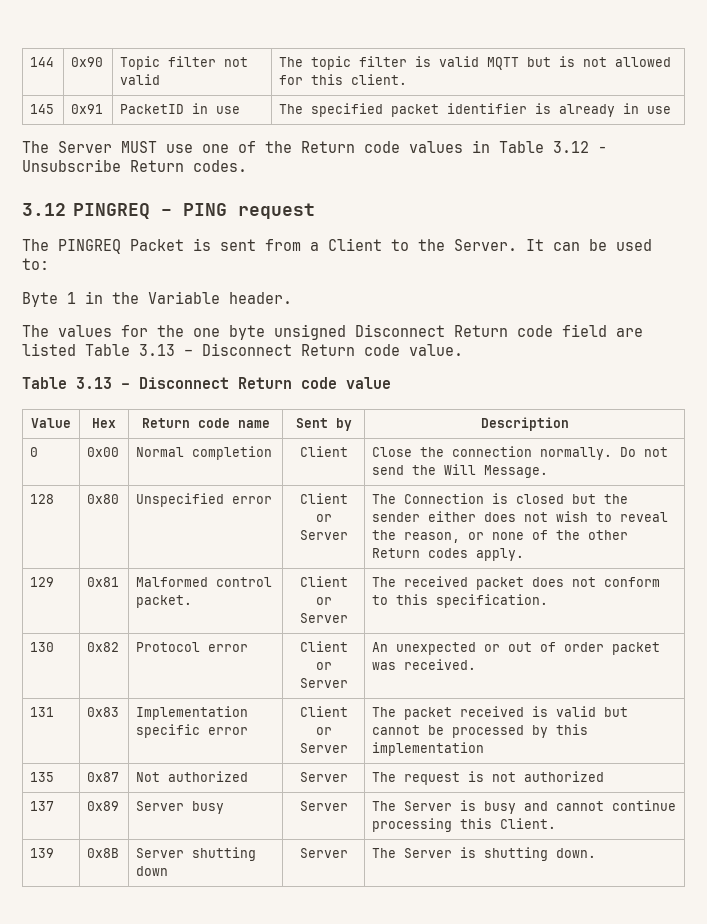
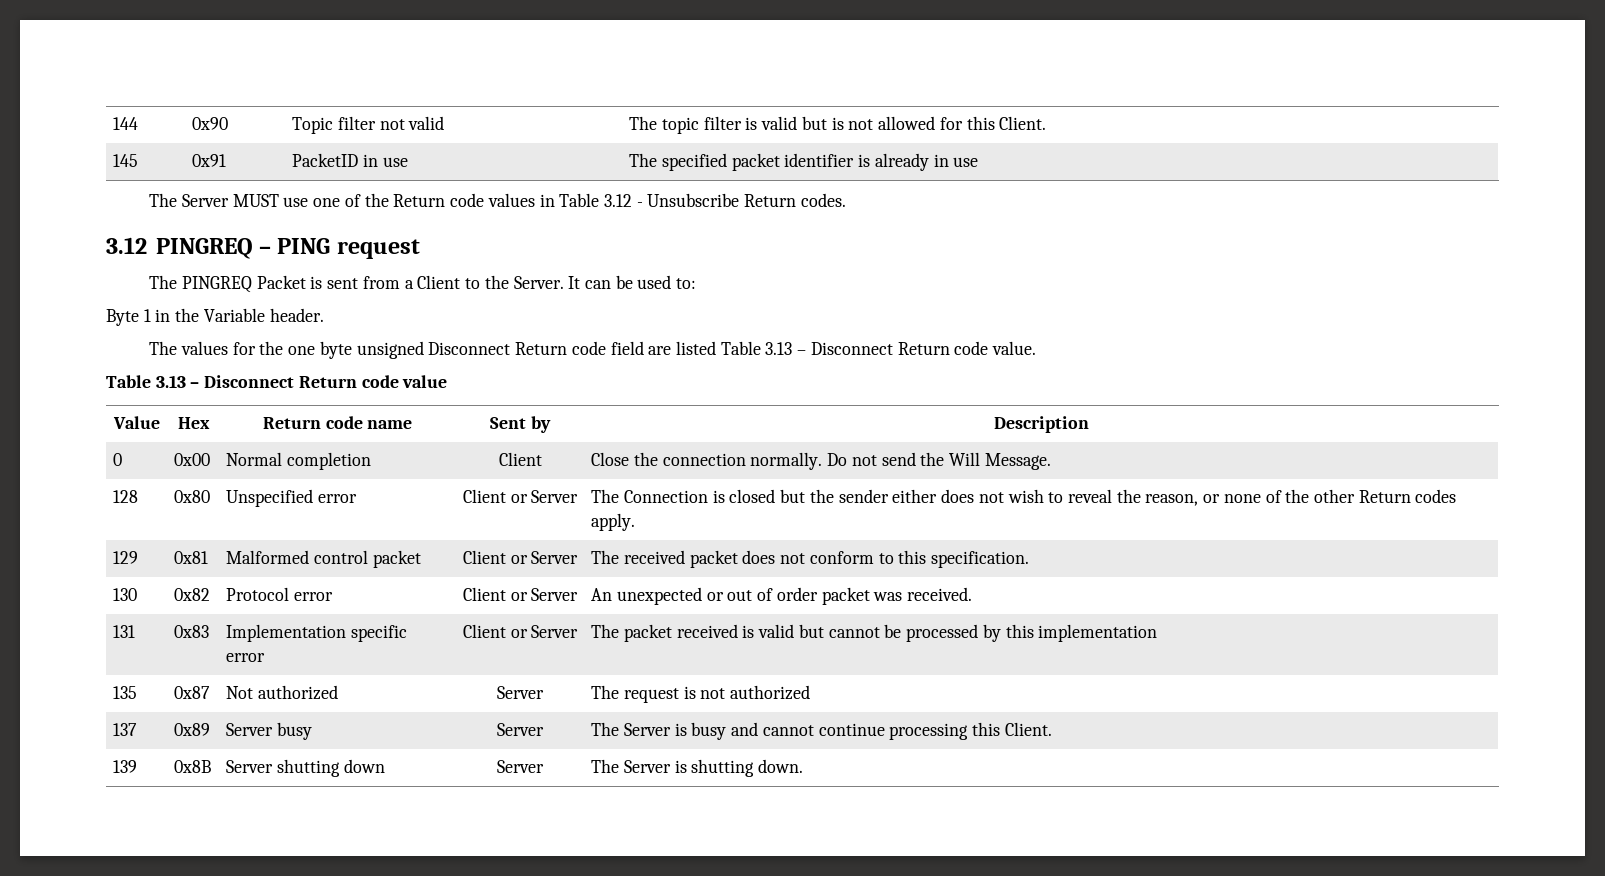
- 144 | 0x90 | Topic filter not valid | The topic filter is valid MQTT but is not allowed for this client.
+ 144 | 0x90 | Topic filter not valid | The topic filter is valid but is not allowed for this Client.
- 129 | 0x81 | Malformed control packet. | Client or Server | The received packet does not conform to this specification.
+ 129 | 0x81 | Malformed control packet | Client or Server | The received packet does not conform to this specification.

